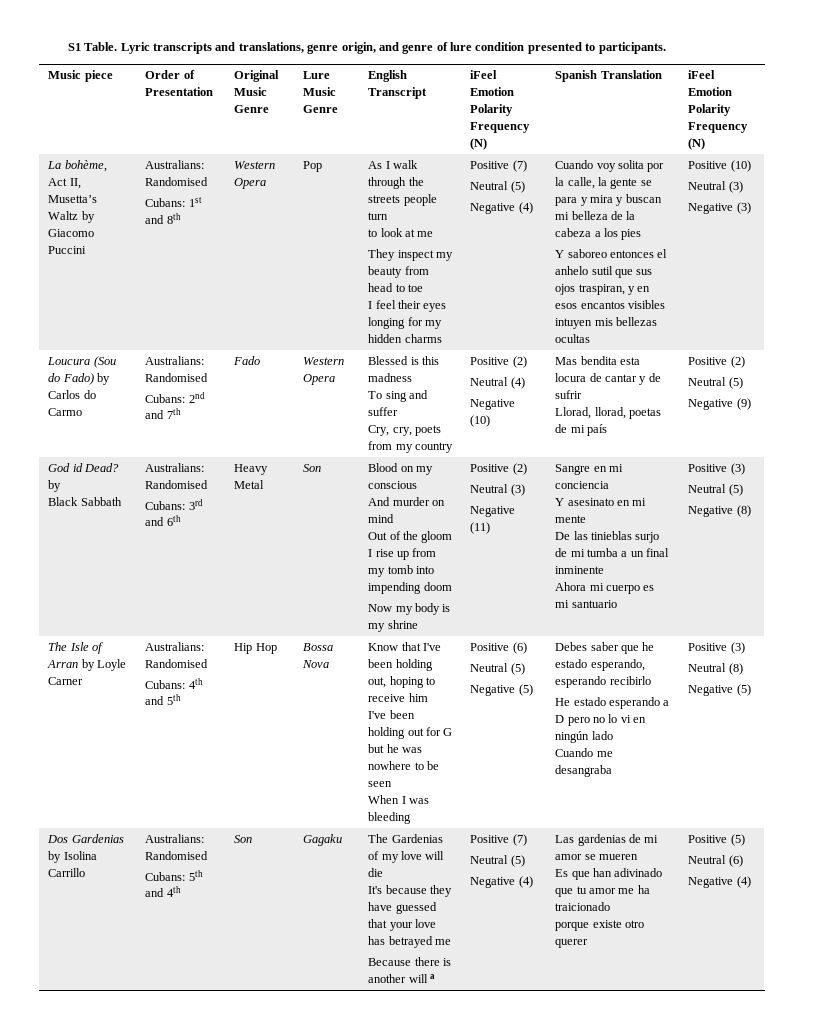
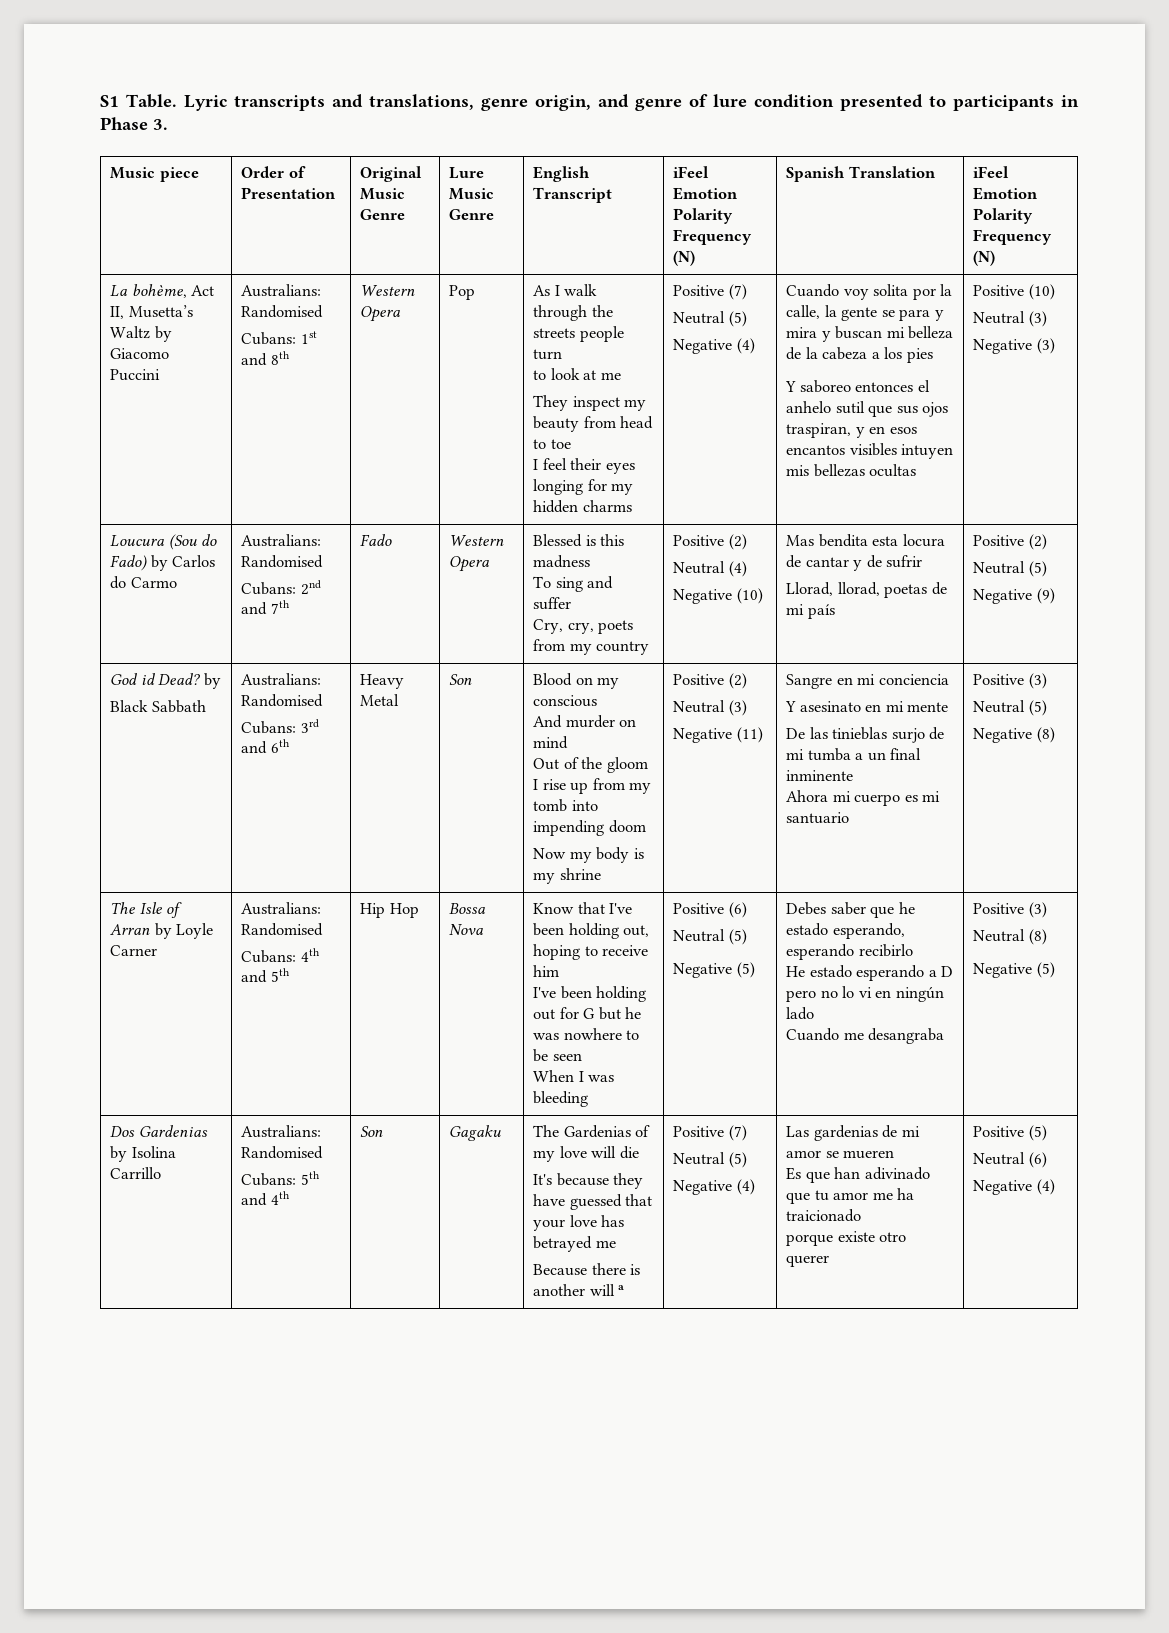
- Lyric transcripts and translations, genre origin, and genre of lure condition presented to participants.
+ Lyric transcripts and translations, genre origin, and genre of lure condition presented to participants in Phase 3.

